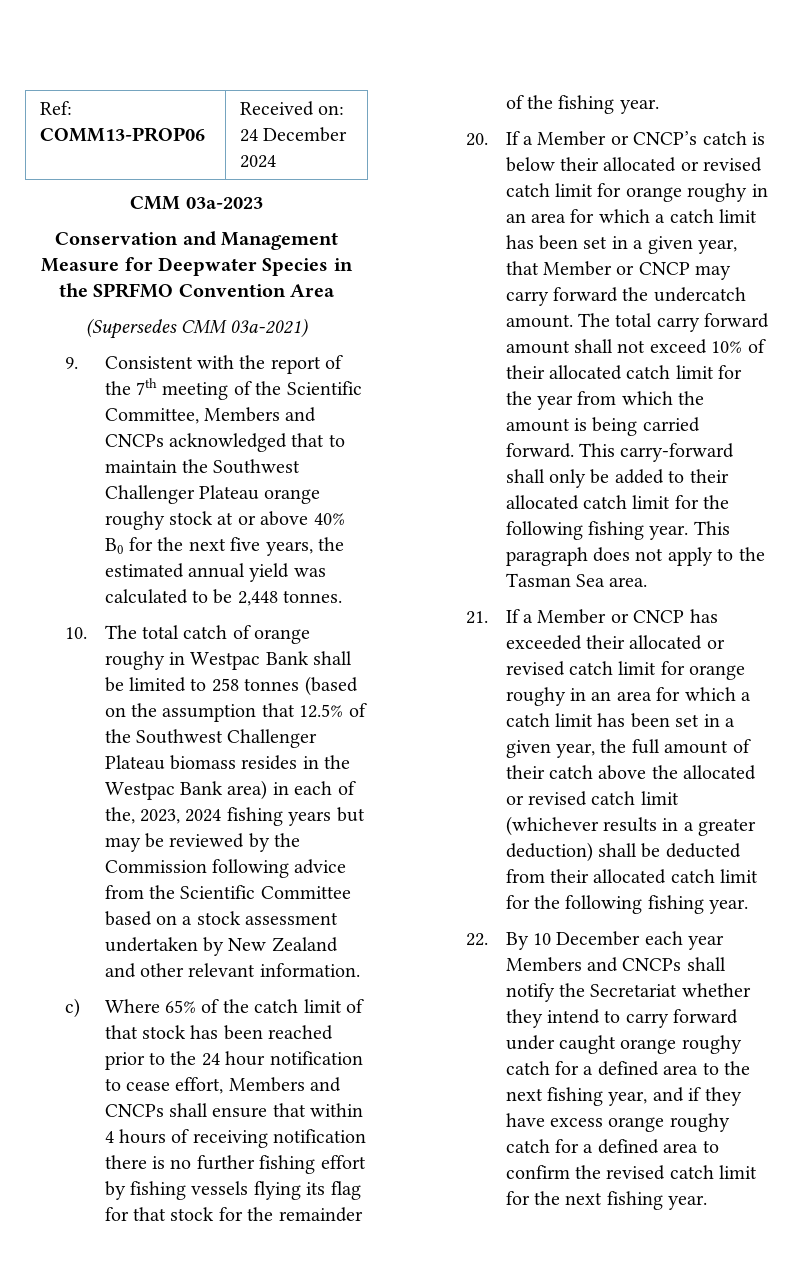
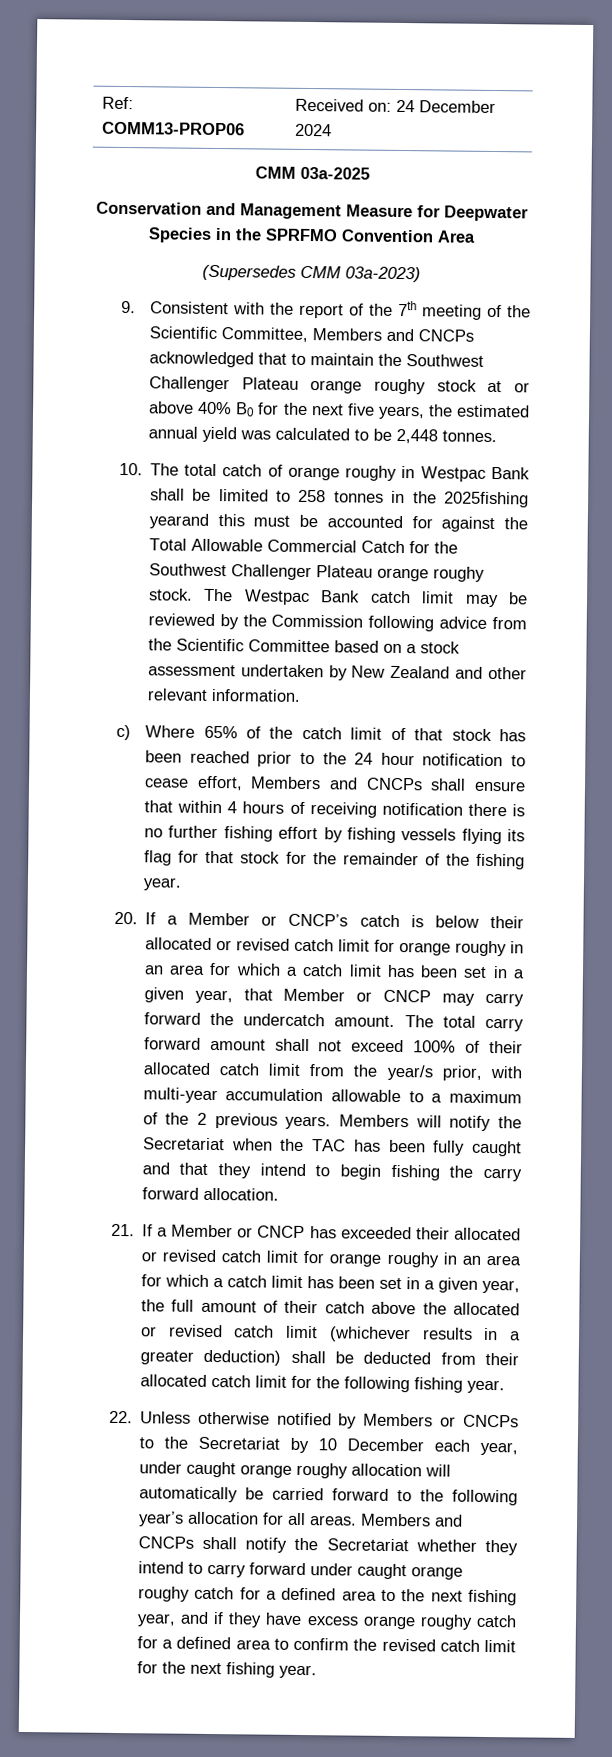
- CMM 03a-2023
+ CMM 03a-2025
- (Supersedes CMM 03a-2021)
+ (Supersedes CMM 03a-2023)
- 10. The total catch of orange roughy in Westpac Bank shall be limited to 258 tonnes (based on the assumption that 12.5% of the Southwest Challenger Plateau biomass resides in the Westpac Bank area) in each of the, 2023, 2024 fishing years but may be reviewed by the Commission following advice from the Scientific Committee based on a stock assessment undertaken by New Zealand and other relevant information.
+ 10. The total catch of orange roughy in Westpac Bank shall be limited to 258 tonnes in the 2025fishing yearand this must be accounted for against the Total Allowable Commercial Catch for the Southwest Challenger Plateau orange roughy stock. The Westpac Bank catch limit may be reviewed by the Commission following advice from the Scientific Committee based on a stock assessment undertaken by New Zealand and other relevant information.
- The total carry forward amount shall not exceed 10% of their allocated catch limit for the year from which the amount is being carried forward. This carry-forward shall only be added to their allocated catch limit for the following fishing year. This paragraph does not apply to the Tasman Sea area.
+ The total carry forward amount shall not exceed 100% of their allocated catch limit from the year/s prior, with multi-year accumulation allowable to a maximum of the 2 previous years. Members will notify the Secretariat when the TAC has been fully caught and that they intend to begin fishing the carry forward allocation.
- 22. By 10 December each year Members and CNCPs shall notify the Secretariat whether they intend to carry forward under caught orange roughy catch for a defined area to the next fishing year, and if they have excess orange roughy catch for a defined area to confirm the revised catch limit for the next fishing year.
+ 22. Unless otherwise notified by Members or CNCPs to the Secretariat by 10 December each year, under caught orange roughy allocation will automatically be carried forward to the following year’s allocation for all areas. Members and CNCPs shall notify the Secretariat whether they intend to carry forward under caught orange roughy catch for a defined area to the next fishing year, and if they have excess orange roughy catch for a defined area to confirm the revised catch limit for the next fishing year.

